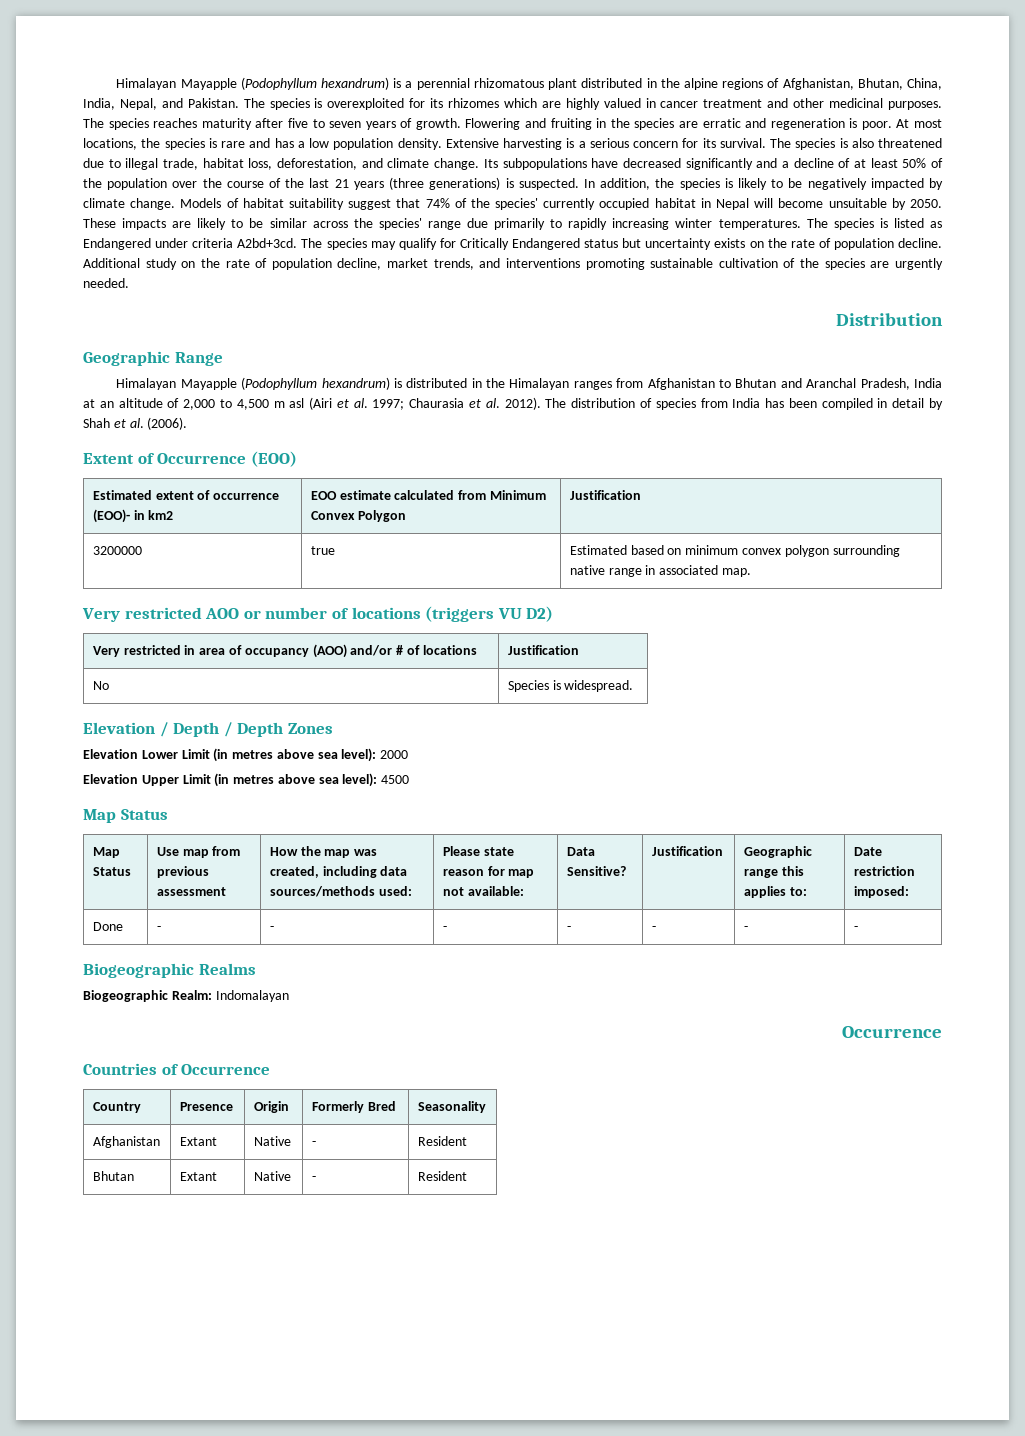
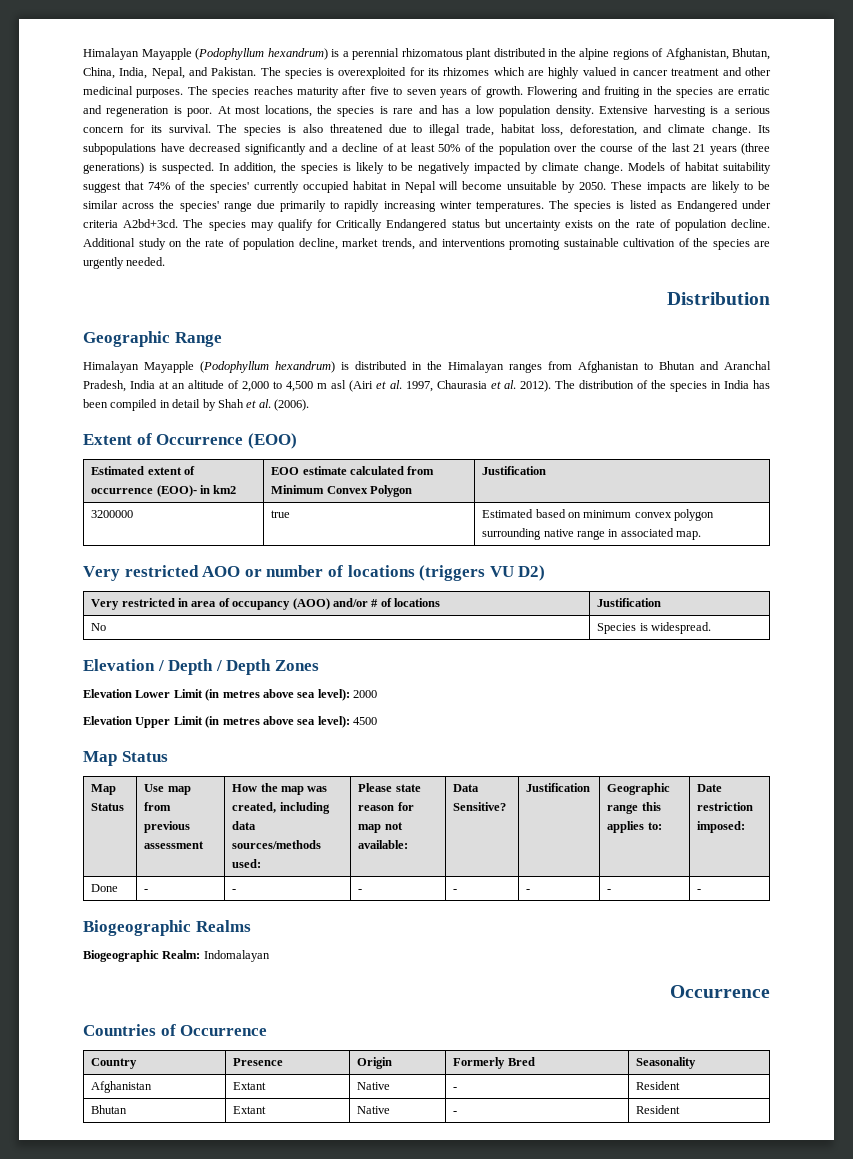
- Himalayan Mayapple (Podophyllum hexandrum) is distributed in the Himalayan ranges from Afghanistan to Bhutan and Aranchal Pradesh, India at an altitude of 2,000 to 4,500 m asl (Airi et al. 1997; Chaurasia et al. 2012).
+ Himalayan Mayapple (Podophyllum hexandrum) is distributed in the Himalayan ranges from Afghanistan to Bhutan and Aranchal Pradesh, India at an altitude of 2,000 to 4,500 m asl (Airi et al. 1997, Chaurasia et al. 2012).
- The distribution of species from India has been compiled in detail by Shah et al. (2006).
+ The distribution of the species in India has been compiled in detail by Shah et al. (2006).

